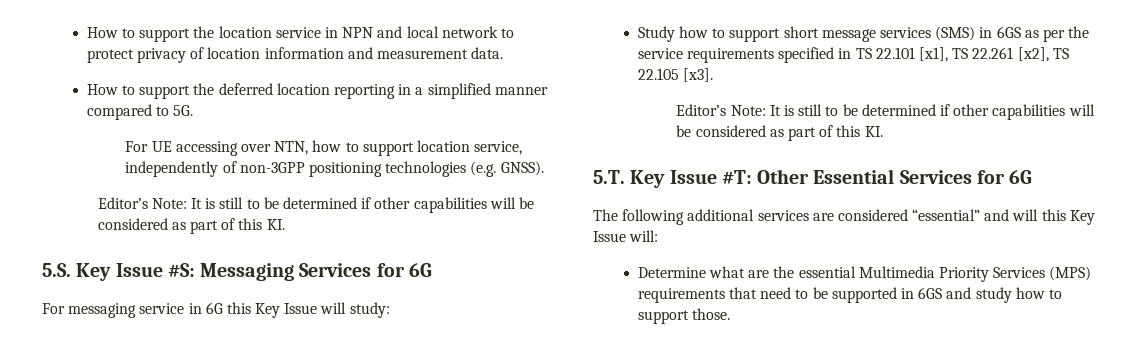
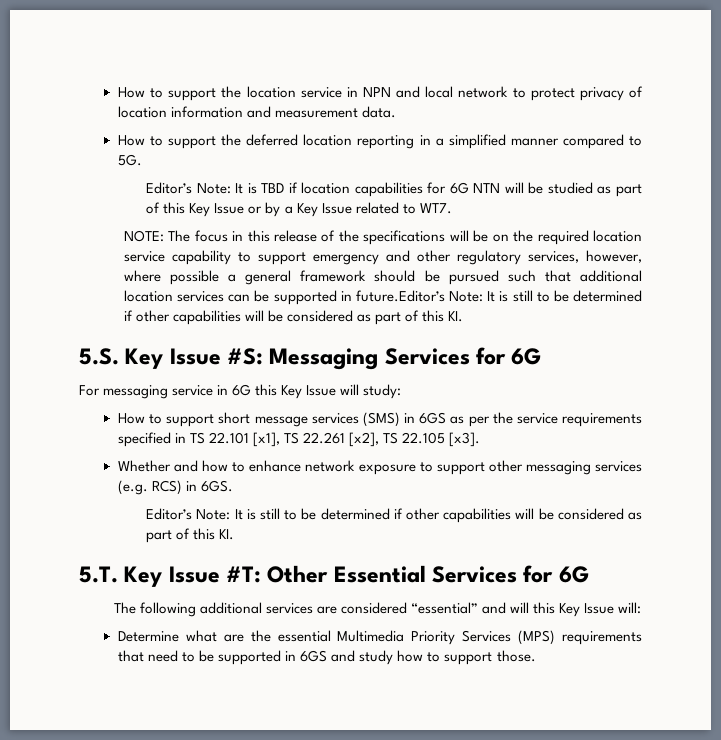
- For UE accessing over NTN, how to support location service, independently of non-3GPP positioning technologies (e.g. GNSS).
- Editor’s Note: It is still to be determined if other capabilities will be considered as part of this KI.
+ Editor’s Note: It is TBD if location capabilities for 6G NTN will be studied as part of this Key Issue or by a Key Issue related to WT7.
+ NOTE: The focus in this release of the specifications will be on the required location service capability to support emergency and other regulatory services, however, where possible a general framework should be pursued such that additional location services can be supported in future.Editor’s Note: It is still to be determined if other capabilities will be considered as part of this KI.
- Study how to support short message services (SMS) in 6GS as per the service requirements specified in TS 22.101 [x1], TS 22.261 [x2], TS 22.105 [x3].
+ How to support short message services (SMS) in 6GS as per the service requirements specified in TS 22.101 [x1], TS 22.261 [x2], TS 22.105 [x3].
+ Whether and how to enhance network exposure to support other messaging services (e.g. RCS) in 6GS.

